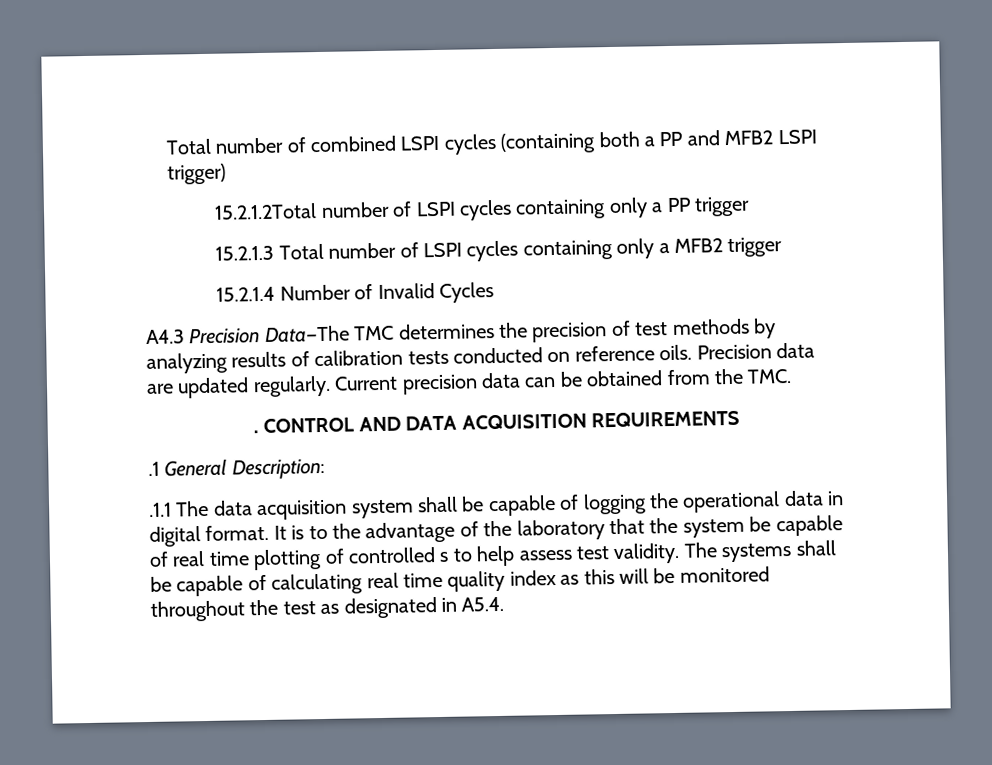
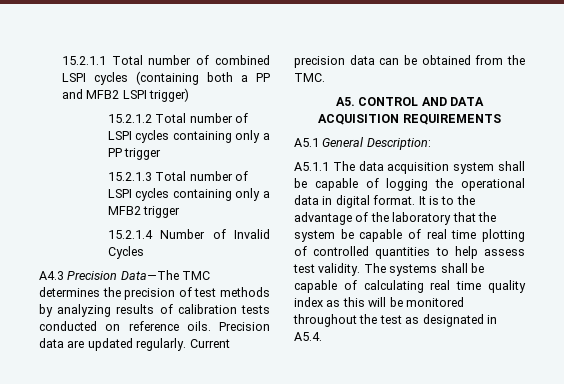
- Total number of combined LSPI cycles (containing both a PP and MFB2 LSPI trigger)
+ 15.2.1.1 Total number of combined LSPI cycles (containing both a PP and MFB2 LSPI trigger)
- 15.2.1.2Total number of LSPI cycles containing only a PP trigger
+ 15.2.1.2 Total number of LSPI cycles containing only a PP trigger
- . CONTROL AND DATA ACQUISITION REQUIREMENTS
+ A5. CONTROL AND DATA ACQUISITION REQUIREMENTS
- .1 General Description:
+ A5.1 General Description:
- .1.1 The data acquisition system shall be capable of logging the operational data in digital format.
+ A5.1.1 The data acquisition system shall be capable of logging the operational data in digital format.
- It is to the advantage of the laboratory that the system be capable of real time plotting of controlled s to help assess test validity.
+ It is to the advantage of the laboratory that the system be capable of real time plotting of controlled quantities to help assess test validity.

